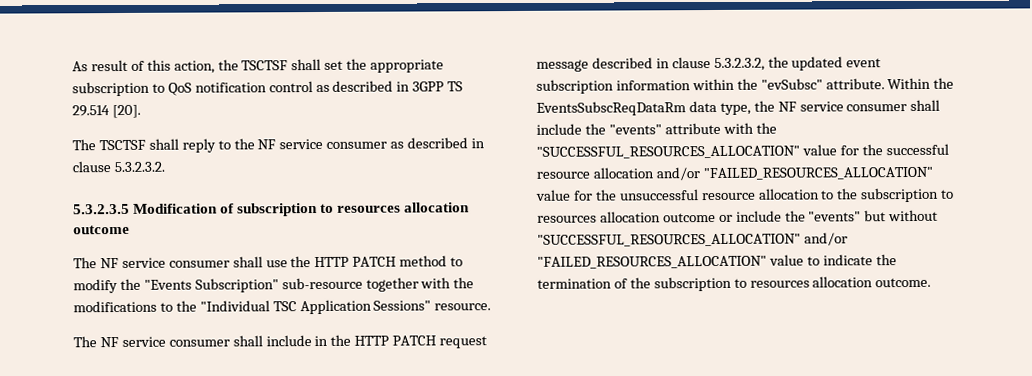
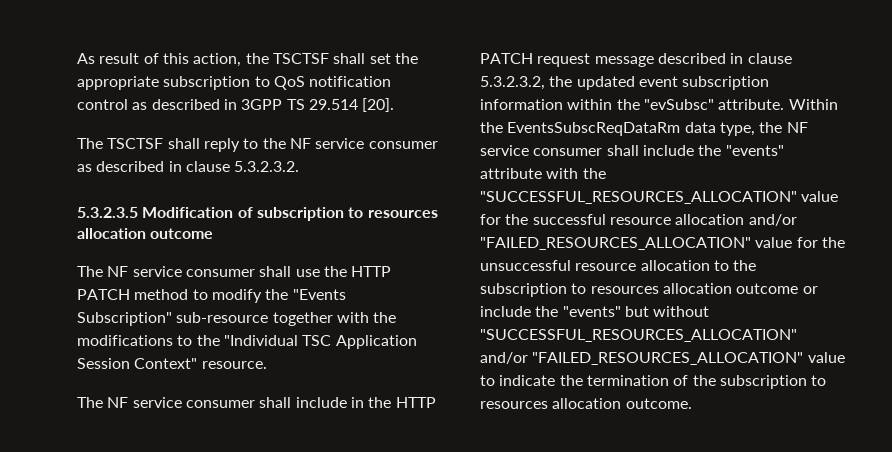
- The NF service consumer shall use the HTTP PATCH method to modify the "Events Subscription" sub-resource together with the modifications to the "Individual TSC Application Sessions" resource.
+ The NF service consumer shall use the HTTP PATCH method to modify the "Events Subscription" sub-resource together with the modifications to the "Individual TSC Application Session Context" resource.

